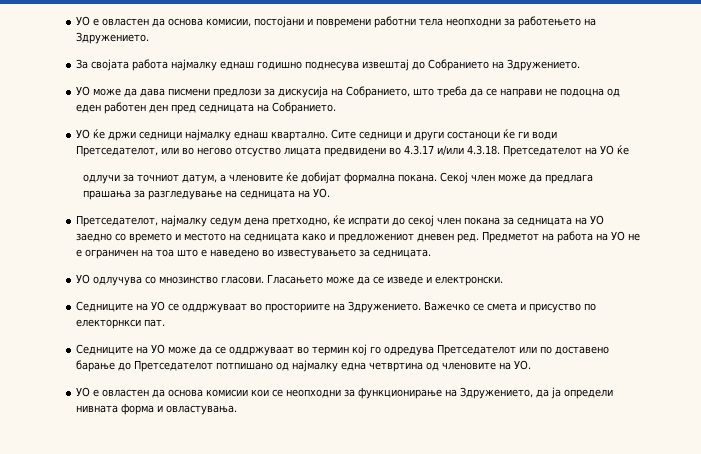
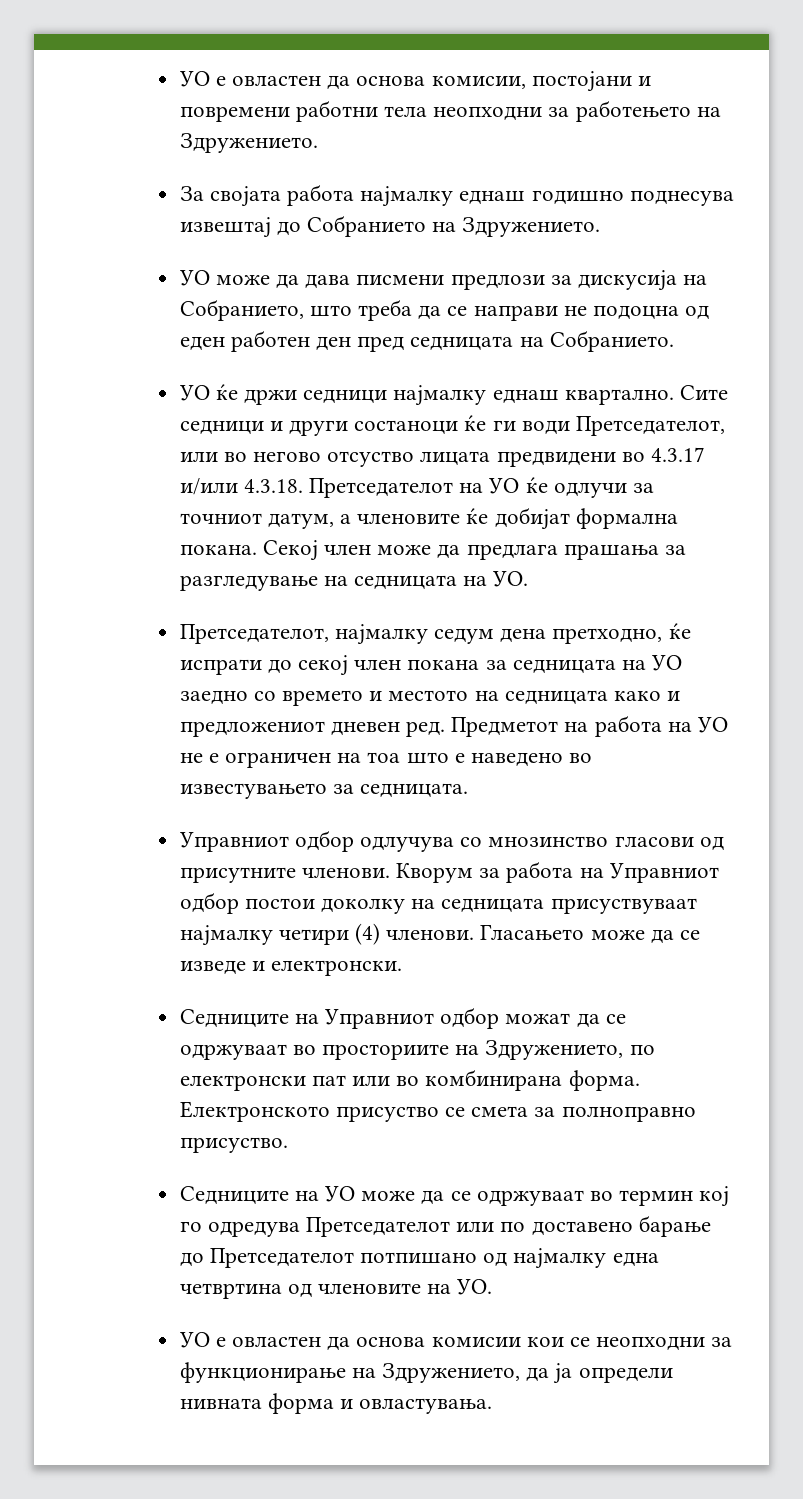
- Сите седници и други состаноци ќе ги води Претседателот, или во негово отсуство лицата предвидени во 4.3.17 и/или 4.3.18. Претседателот на УО ќе
- одлучи за точниот датум, а членовите ќе добијат формална покана.
+ Сите седници и други состаноци ќе ги води Претседателот, или во негово отсуство лицата предвидени во 4.3.17 и/или 4.3.18. Претседателот на УО ќе одлучи за точниот датум, а членовите ќе добијат формална покана.
- УО одлучува со мнозинство гласови.
+ Управниот одбор одлучува со мнозинство гласови од присутните членови. Кворум за работа на Управниот одбор постои доколку на седницата присуствуваат најмалку четири (4) членови.
- Седниците на УО се оддржуваат во просториите на Здружението. Важечко се смета и присуство по електорнкси пат.
+ Седниците на Управниот одбор можат да се одржуваат во просториите на Здружението, по електронски пат или во комбинирана форма. Електронското присуство се смета за полноправно присуство.
- Седниците на УО може да се оддржуваат во термин кој го одредува Претседателот или по доставено барање до Претседателот потпишано од најмалку една четвртина од членовите на УО.
+ Седниците на УО може да се одржуваат во термин кој го одредува Претседателот или по доставено барање до Претседателот потпишано од најмалку една четвртина од членовите на УО.

